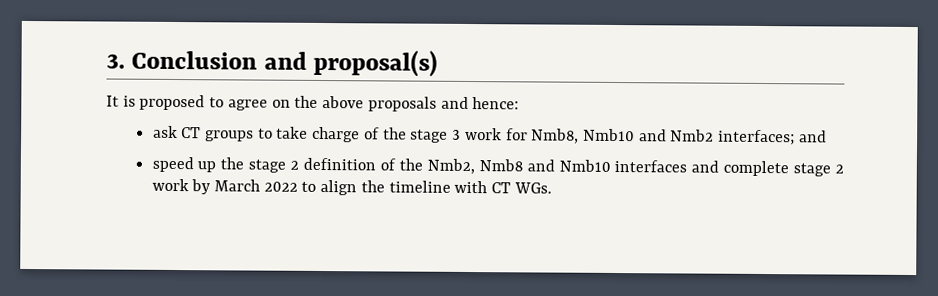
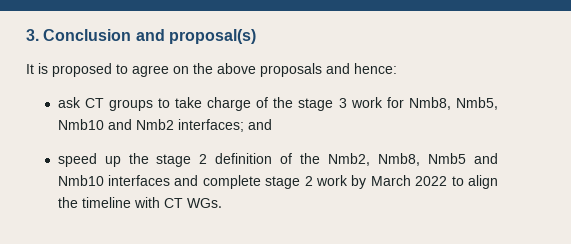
- ask CT groups to take charge of the stage 3 work for Nmb8, Nmb10 and Nmb2 interfaces; and
+ ask CT groups to take charge of the stage 3 work for Nmb8, Nmb5, Nmb10 and Nmb2 interfaces; and
- speed up the stage 2 definition of the Nmb2, Nmb8 and Nmb10 interfaces and complete stage 2 work by March 2022 to align the timeline with CT WGs.
+ speed up the stage 2 definition of the Nmb2, Nmb8, Nmb5 and Nmb10 interfaces and complete stage 2 work by March 2022 to align the timeline with CT WGs.

